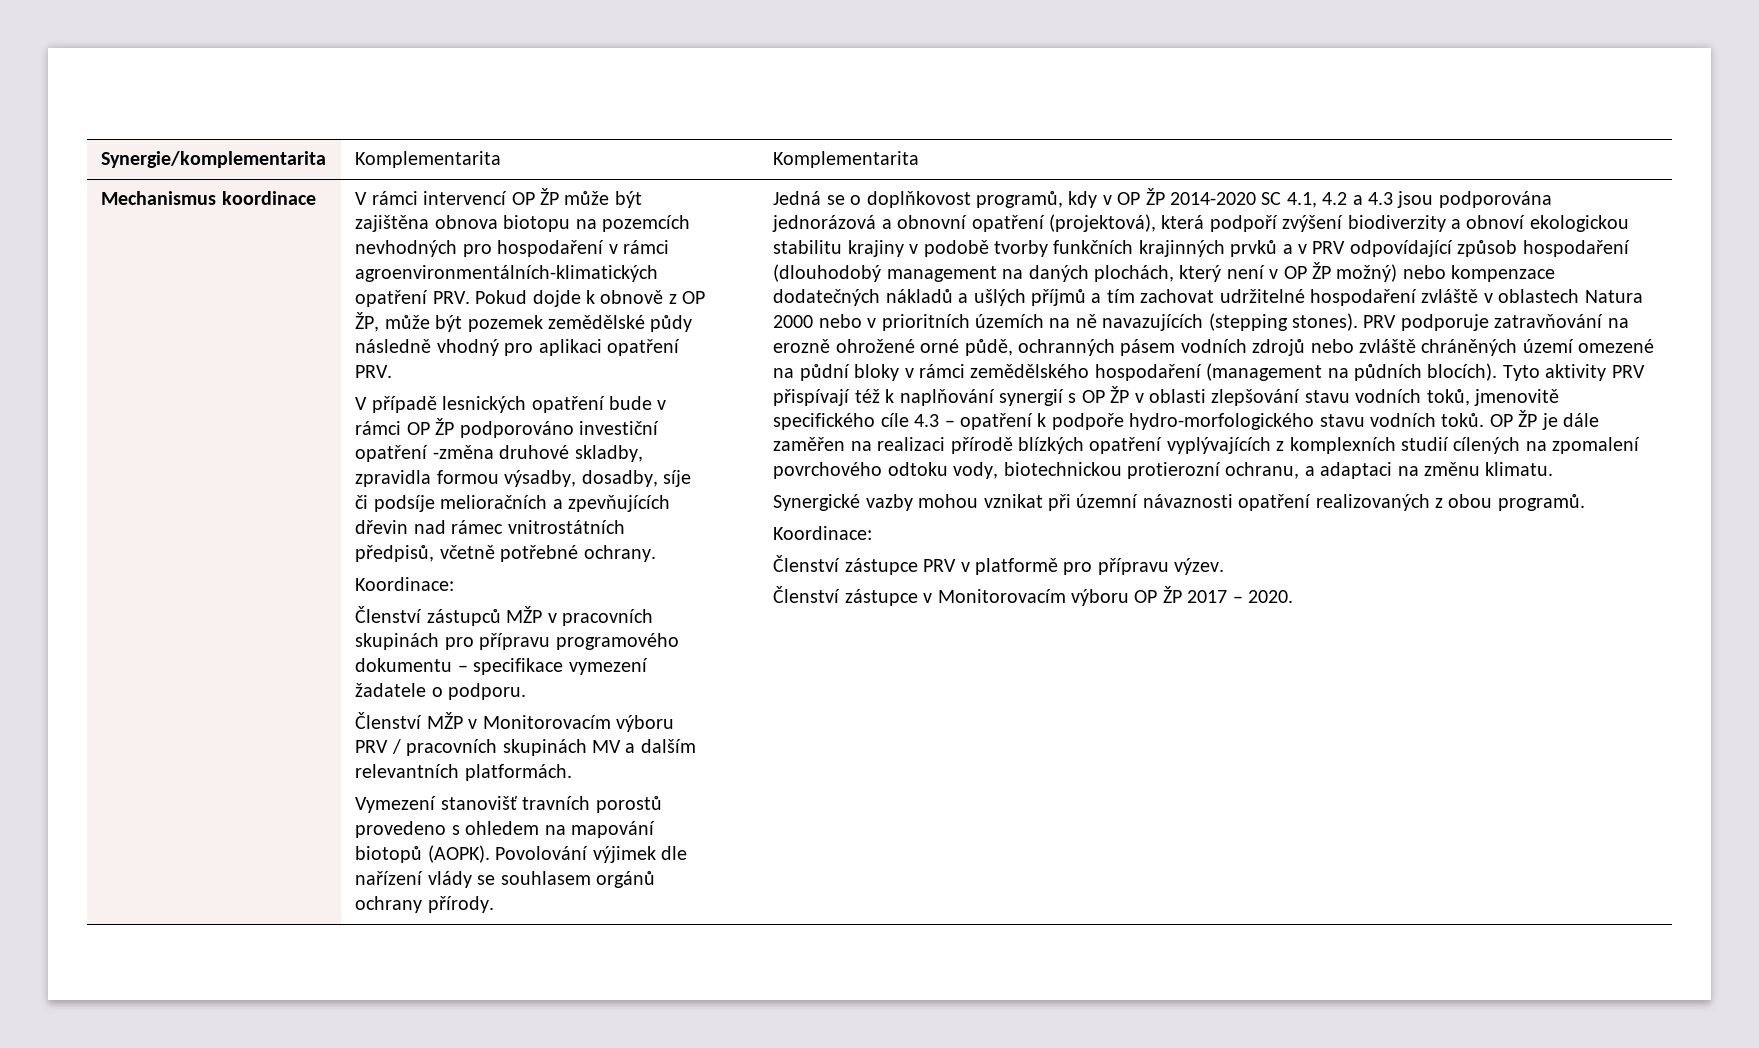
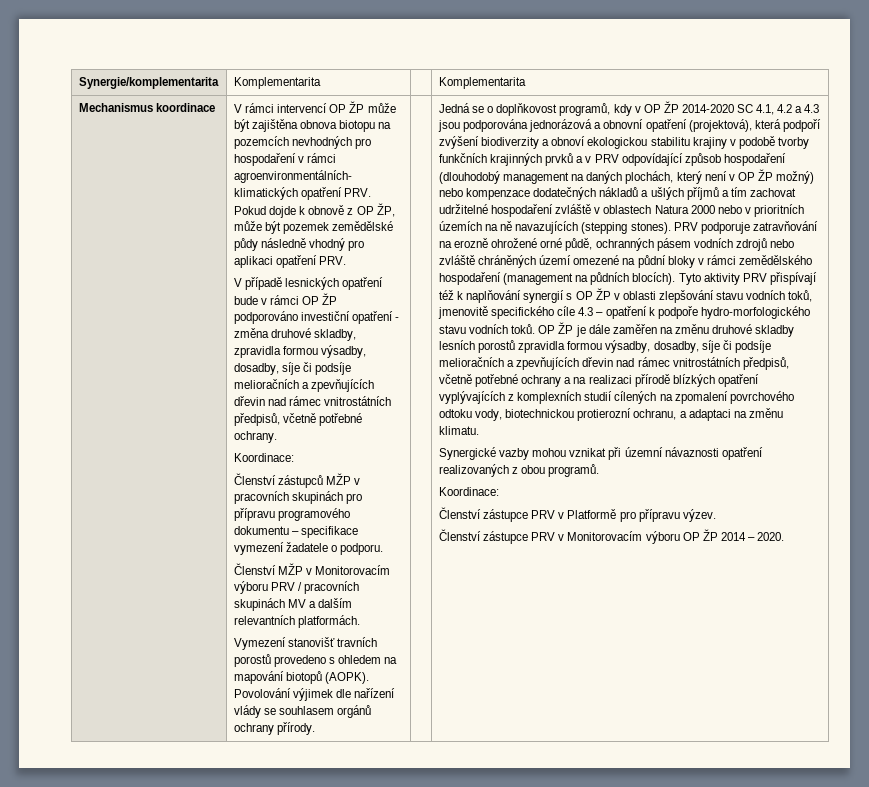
- V případě lesnických opatření bude v rámci OP ŽP podporováno investiční opatření -změna druhové skladby, zpravidla formou výsadby, dosadby, síje či podsíje melioračních a zpevňujících dřevin nad rámec vnitrostátních předpisů, včetně potřebné ochrany.
+ V případě lesnických opatření bude v rámci OP ŽP podporováno investiční opatření - změna druhové skladby, zpravidla formou výsadby, dosadby, síje či podsíje melioračních a zpevňujících dřevin nad rámec vnitrostátních předpisů, včetně potřebné ochrany.
- OP ŽP je dále zaměřen na realizaci přírodě blízkých opatření vyplývajících z komplexních studií cílených na zpomalení povrchového odtoku vody, biotechnickou protierozní ochranu, a adaptaci na změnu klimatu.
+ OP ŽP je dále zaměřen na změnu druhové skladby lesních porostů zpravidla formou výsadby, dosadby, síje či podsíje melioračních a zpevňujících dřevin nad rámec vnitrostátních předpisů, včetně potřebné ochrany a na realizaci přírodě blízkých opatření vyplývajících z komplexních studií cílených na zpomalení povrchového odtoku vody, biotechnickou protierozní ochranu, a adaptaci na změnu klimatu.
- Členství zástupce PRV v platformě pro přípravu výzev.
+ Členství zástupce PRV v Platformě pro přípravu výzev.
- Členství zástupce v Monitorovacím výboru OP ŽP 2017 – 2020.
+ Členství zástupce PRV v Monitorovacím výboru OP ŽP 2014 – 2020.

